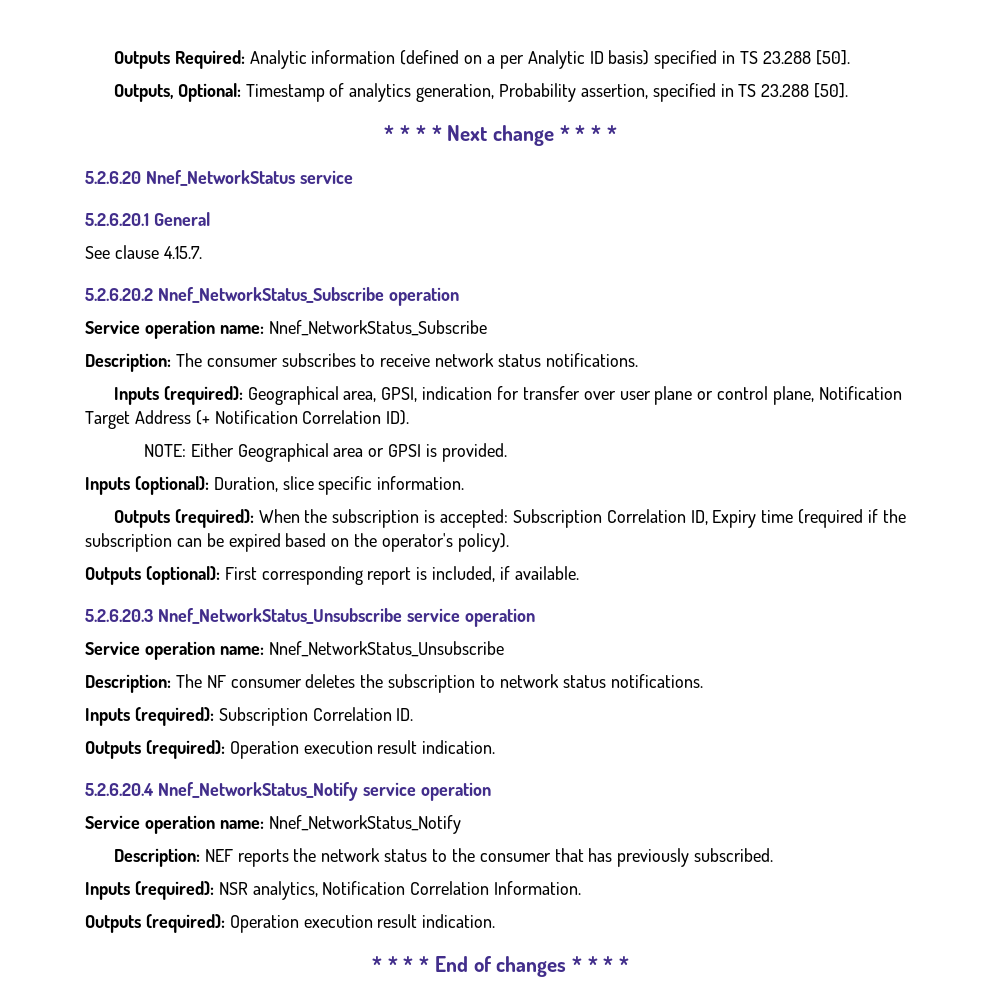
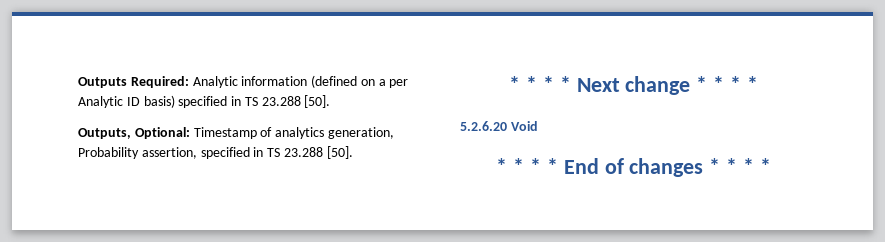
- 5.2.6.20 Nnef_NetworkStatus service
- 5.2.6.20.1 General
- See clause 4.15.7.
- 5.2.6.20.2 Nnef_NetworkStatus_Subscribe operation
- Service operation name: Nnef_NetworkStatus_Subscribe
- Description: The consumer subscribes to receive network status notifications.
- Inputs (required): Geographical area, GPSI, indication for transfer over user plane or control plane, Notification Target Address (+ Notification Correlation ID).
- NOTE: Either Geographical area or GPSI is provided.
- Inputs (optional): Duration, slice specific information.
- Outputs (required): When the subscription is accepted: Subscription Correlation ID, Expiry time (required if the subscription can be expired based on the operator's policy).
- Outputs (optional): First corresponding report is included, if available.
- 5.2.6.20.3 Nnef_NetworkStatus_Unsubscribe service operation
- Service operation name: Nnef_NetworkStatus_Unsubscribe
- Description: The NF consumer deletes the subscription to network status notifications.
- Inputs (required): Subscription Correlation ID.
- Outputs (required): Operation execution result indication.
- 5.2.6.20.4 Nnef_NetworkStatus_Notify service operation
- Service operation name: Nnef_NetworkStatus_Notify
- Description: NEF reports the network status to the consumer that has previously subscribed.
- Inputs (required): NSR analytics, Notification Correlation Information.
- Outputs (required): Operation execution result indication.
+ 5.2.6.20 Void

